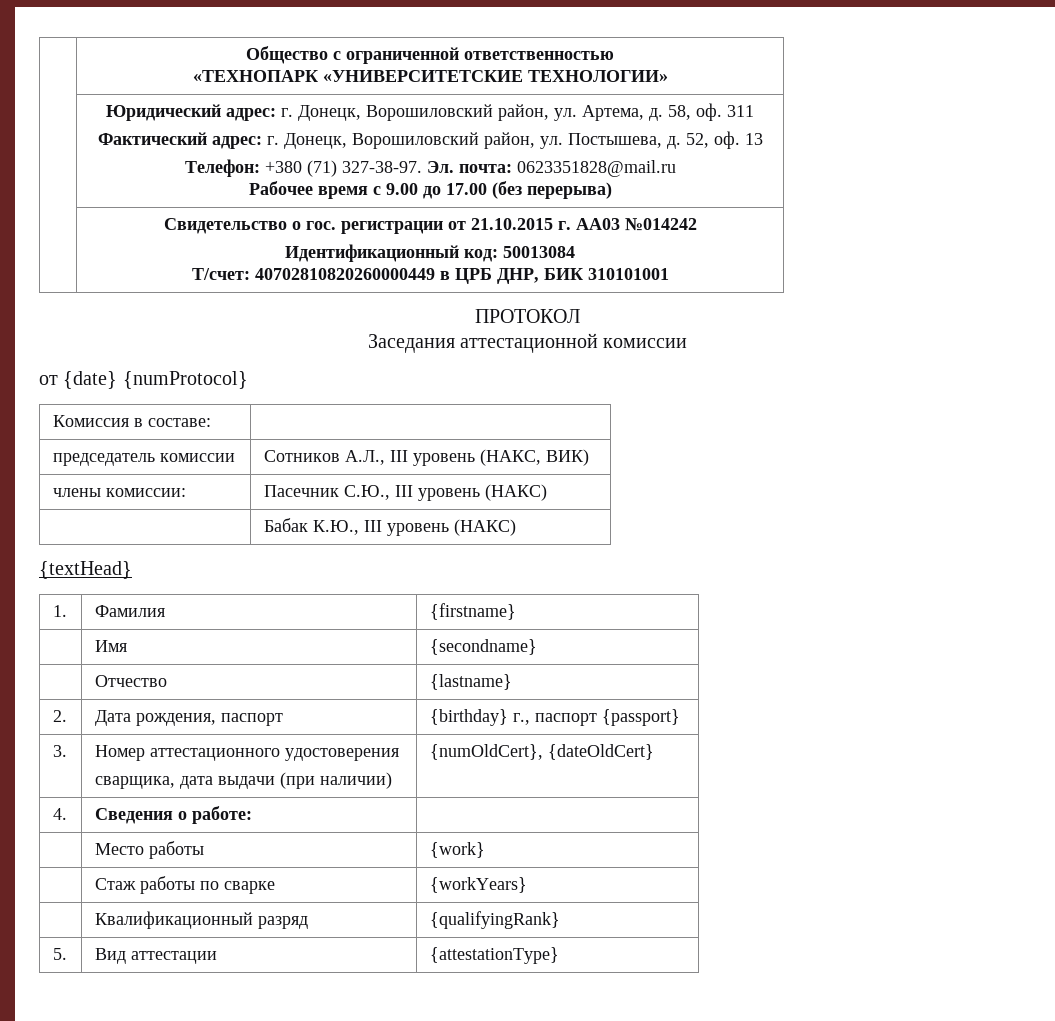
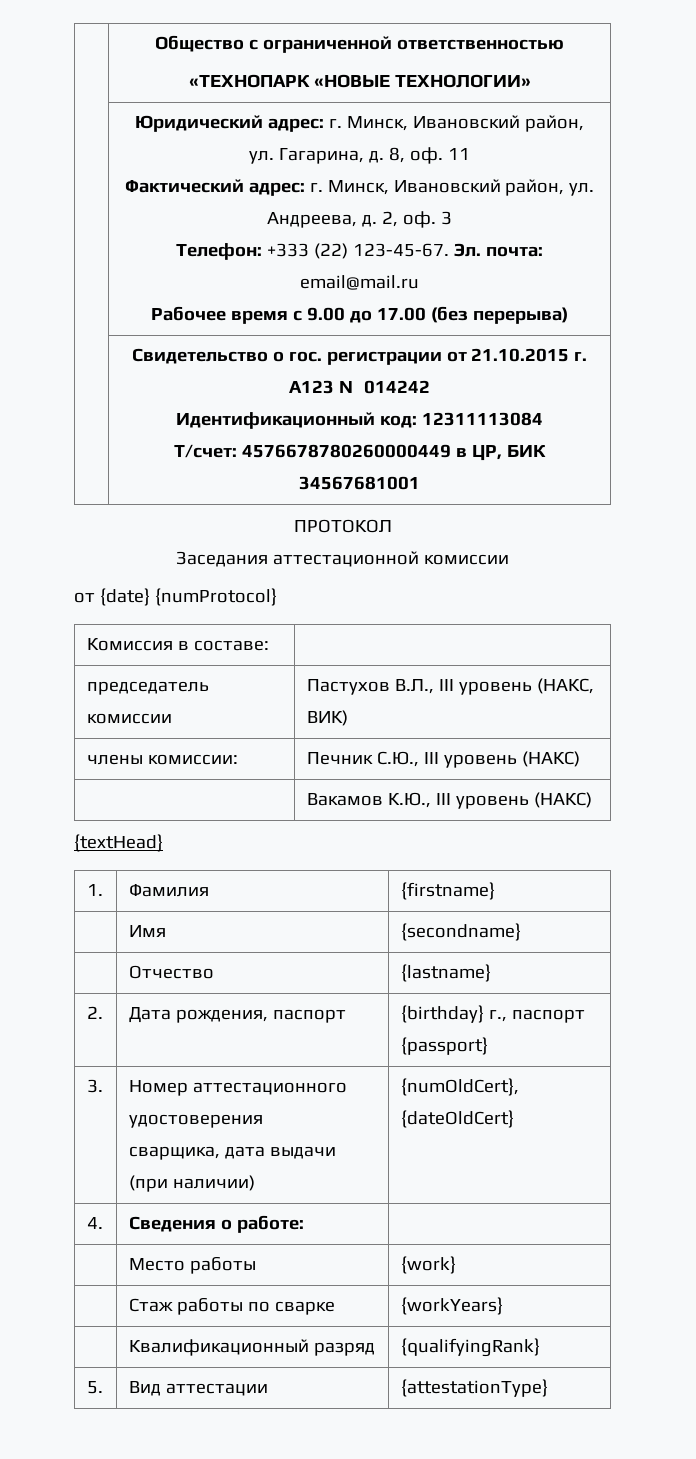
  | Общество с ограниченной ответственностью
- «ТЕХНОПАРК «УНИВЕРСИТЕТСКИЕ ТЕХНОЛОГИИ»
+ «ТЕХНОПАРК «НОВЫЕ ТЕХНОЛОГИИ»
- | Юридический адрес: г. Донецк, Ворошиловский район, ул. Артема, д. 58, оф. 311
- Фактический адрес: г. Донецк, Ворошиловский район, ул. Постышева, д. 52, оф. 13
- Телефон: +380 (71) 327-38-97. Эл. почта: 0623351828@mail.ru
+ | Юридический адрес: г. Минск, Ивановский район, ул. Гагарина, д. 8, оф. 11
+ Фактический адрес: г. Минск, Ивановский район, ул. Андреева, д. 2, оф. 3
+ Телефон: +333 (22) 123-45-67. Эл. почта: email@mail.ru
- | Свидетельство о гос. регистрации от 21.10.2015 г. АА03 №014242
- Идентификационный код: 50013084
- Т/счет: 40702810820260000449 в ЦРБ ДНР, БИК 310101001
+ | Свидетельство о гос. регистрации от 21.10.2015 г. А123 №014242
+ Идентификационный код: 12311113084
+ Т/счет: 4576678780260000449 в ЦР, БИК 34567681001
- председатель комиссии | Сотников А.Л., III уровень (НАКС, ВИК)
+ председатель комиссии | Пастухов В.Л., III уровень (НАКС, ВИК)
- члены комиссии: | Пасечник С.Ю., III уровень (НАКС)
+ члены комиссии: | Печник С.Ю., III уровень (НАКС)
- | Бабак К.Ю., III уровень (НАКС)
+ | Вакамов К.Ю., III уровень (НАКС)

